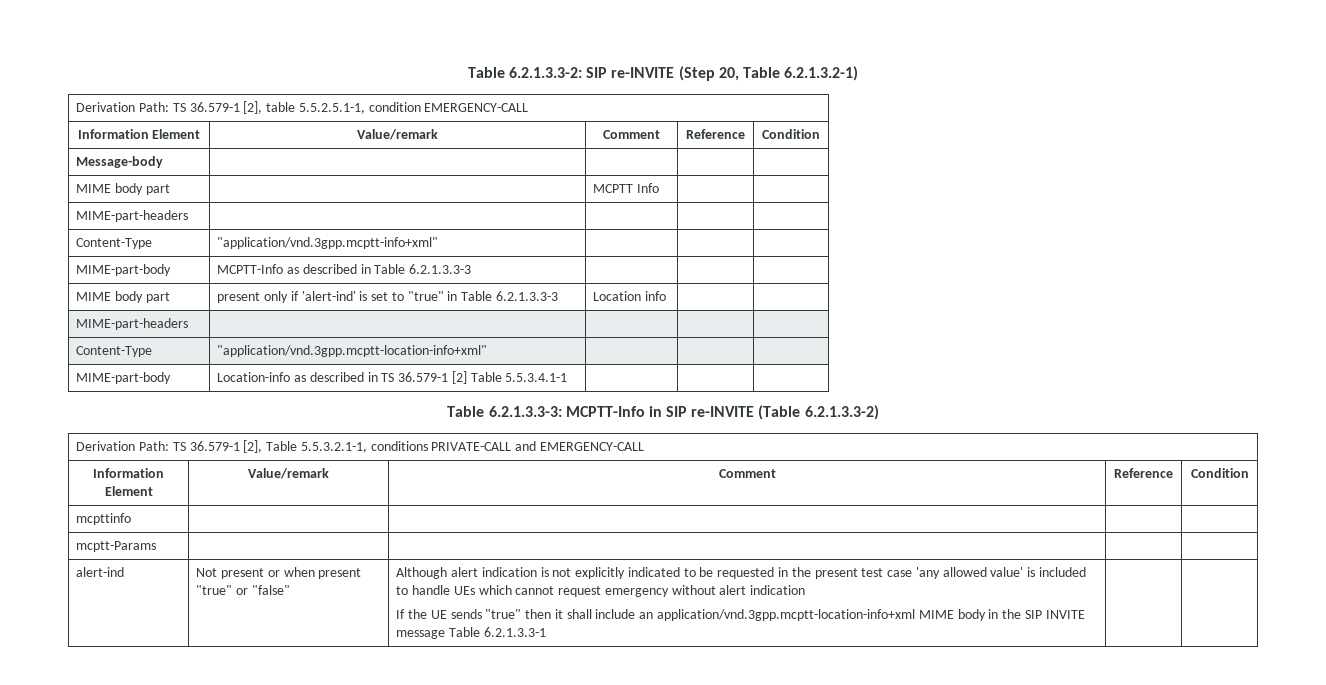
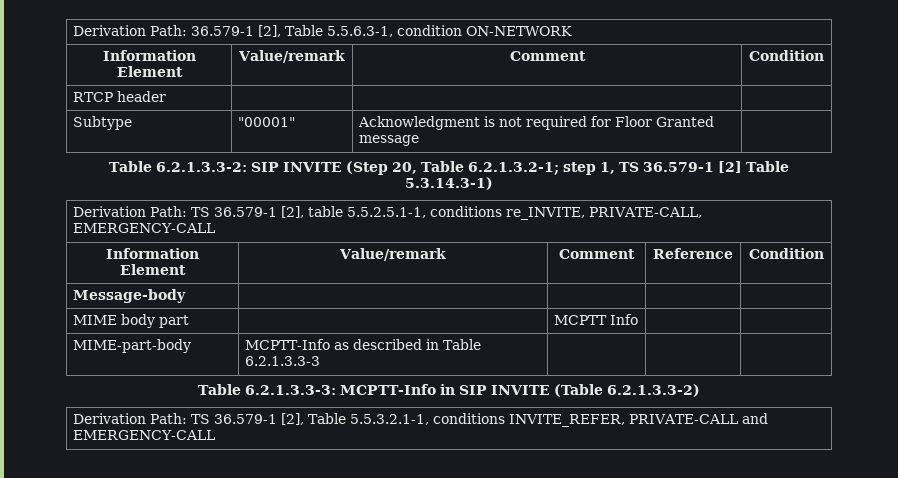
+ Derivation Path: 36.579-1 [2], Table 5.5.6.3-1, condition ON-NETWORK
+ Information Element | Value/remark | Comment | Condition
+ RTCP header | | |
+ Subtype | "00001" | Acknowledgment is not required for Floor Granted message |
- Table 6.2.1.3.3-2: SIP re-INVITE (Step 20, Table 6.2.1.3.2-1)
+ Table 6.2.1.3.3-2: SIP INVITE (Step 20, Table 6.2.1.3.2-1; step 1, TS 36.579-1 [2] Table 5.3.14.3-1)
- Derivation Path: TS 36.579-1 [2], table 5.5.2.5.1-1, condition EMERGENCY-CALL
+ Derivation Path: TS 36.579-1 [2], table 5.5.2.5.1-1, conditions re_INVITE, PRIVATE-CALL, EMERGENCY-CALL
  MIME body part | | MCPTT Info | |
- MIME-part-headers | | | |
- Content-Type | "application/vnd.3gpp.mcptt-info+xml" | | |
- MIME body part | present only if 'alert-ind' is set to "true" in Table 6.2.1.3.3-3 | Location info | |
- MIME-part-headers | | | |
- Content-Type | "application/vnd.3gpp.mcptt-location-info+xml" | | |
- MIME-part-body | Location-info as described in TS 36.579-1 [2] Table 5.5.3.4.1-1 | | |
- Table 6.2.1.3.3-3: MCPTT-Info in SIP re-INVITE (Table 6.2.1.3.3-2)
+ Table 6.2.1.3.3-3: MCPTT-Info in SIP INVITE (Table 6.2.1.3.3-2)
- Derivation Path: TS 36.579-1 [2], Table 5.5.3.2.1-1, conditions PRIVATE-CALL and EMERGENCY-CALL
- Information Element | Value/remark | Comment | Reference | Condition
- mcpttinfo | | | |
- mcptt-Params | | | |
- alert-ind | Not present or when present "true" or "false" | Although alert indication is not explicitly indicated to be requested in the present test case 'any allowed value' is included to handle UEs which cannot request emergency without alert indication
- If the UE sends "true" then it shall include an application/vnd.3gpp.mcptt-location-info+xml MIME body in the SIP INVITE message Table 6.2.1.3.3-1
+ Derivation Path: TS 36.579-1 [2], Table 5.5.3.2.1-1, conditions INVITE_REFER, PRIVATE-CALL and EMERGENCY-CALL

